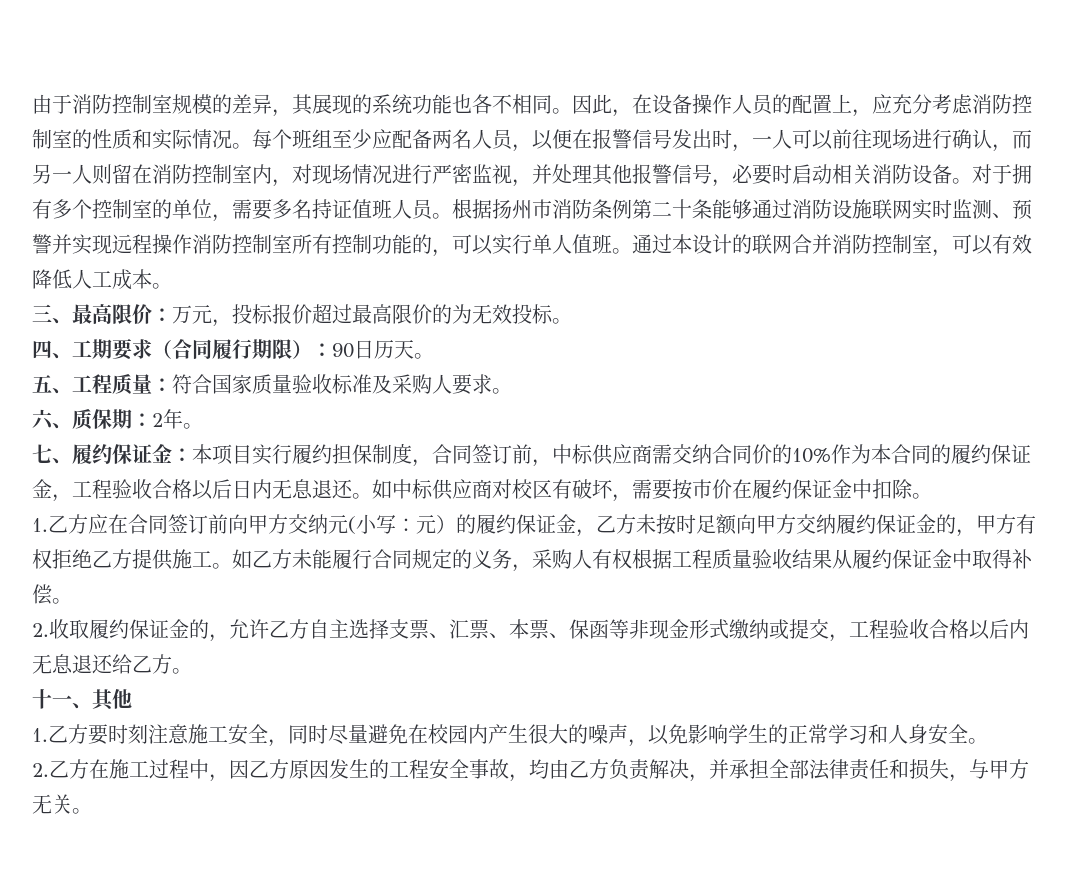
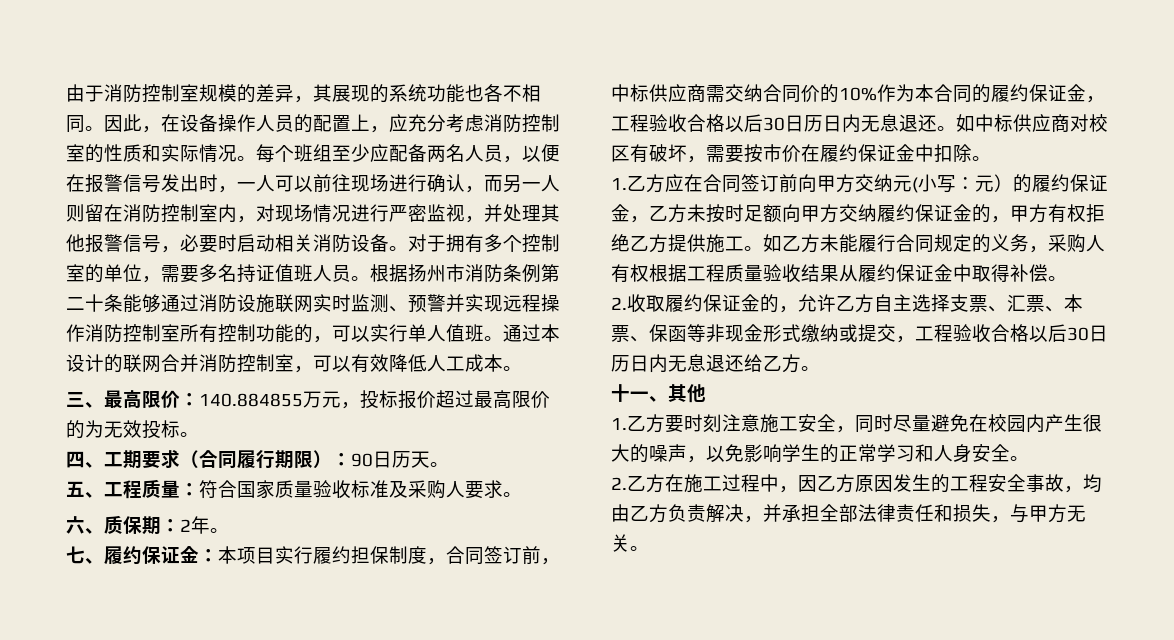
- 三、最高限价：万元，投标报价超过最高限价的为无效投标。
+ 三、最高限价：140.884855万元，投标报价超过最高限价的为无效投标。
- 七、履约保证金：本项目实行履约担保制度，合同签订前，中标供应商需交纳合同价的10%作为本合同的履约保证金，工程验收合格以后日内无息退还。
+ 七、履约保证金：本项目实行履约担保制度，合同签订前，中标供应商需交纳合同价的10%作为本合同的履约保证金，工程验收合格以后30日历日内无息退还。
- 2.收取履约保证金的，允许乙方自主选择支票、汇票、本票、保函等非现金形式缴纳或提交，工程验收合格以后内无息退还给乙方。
+ 2.收取履约保证金的，允许乙方自主选择支票、汇票、本票、保函等非现金形式缴纳或提交，工程验收合格以后30日历日内无息退还给乙方。

